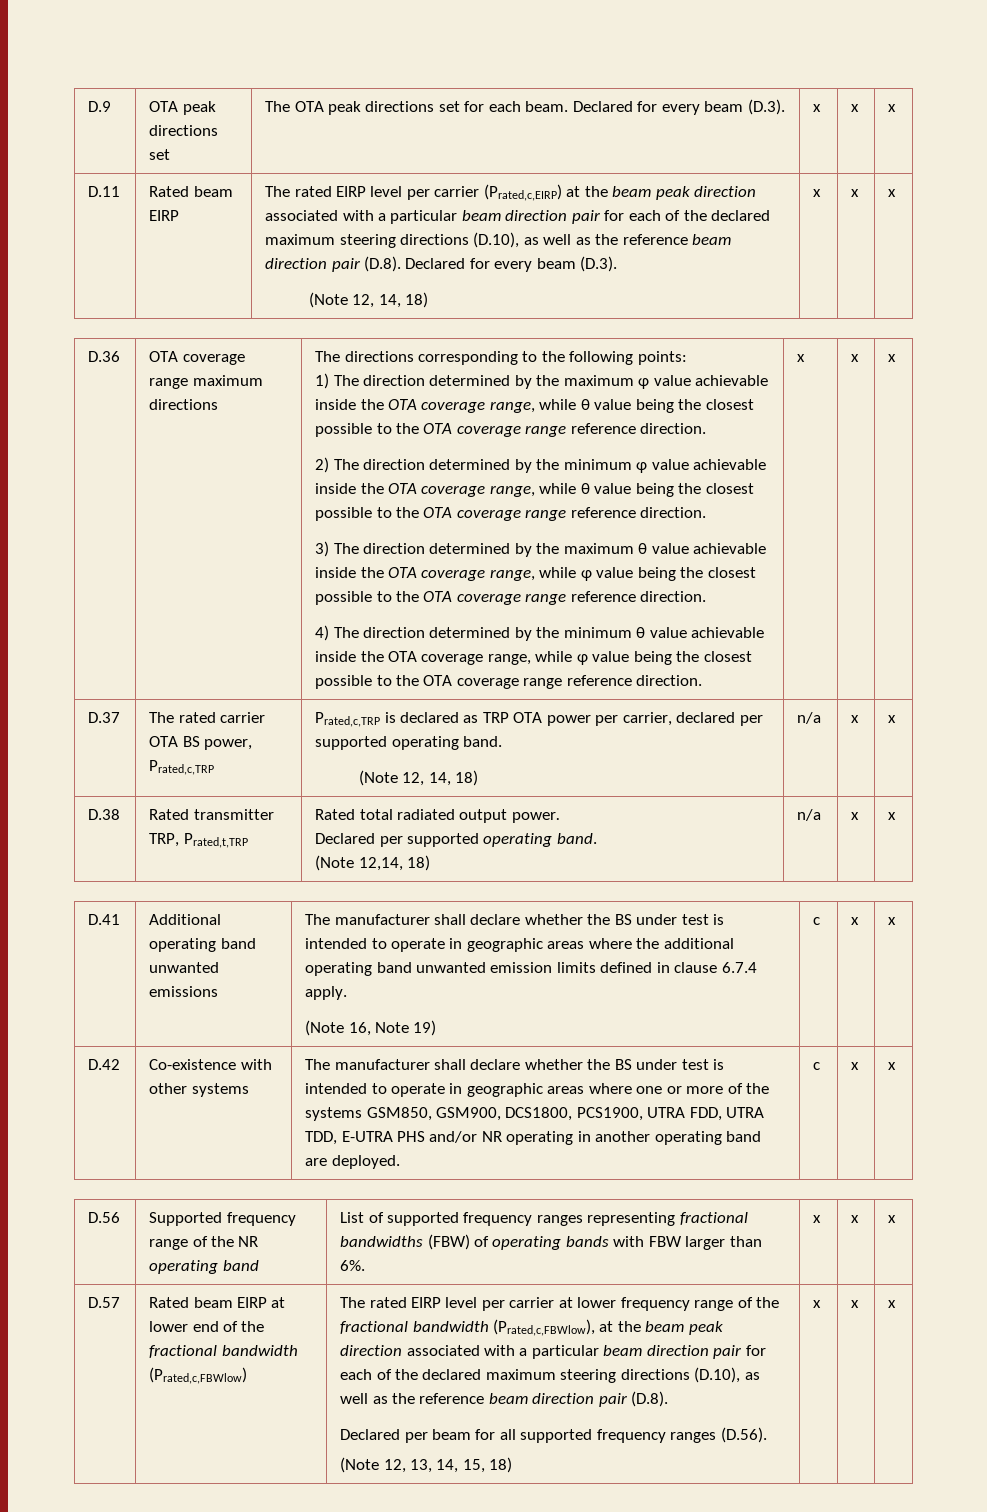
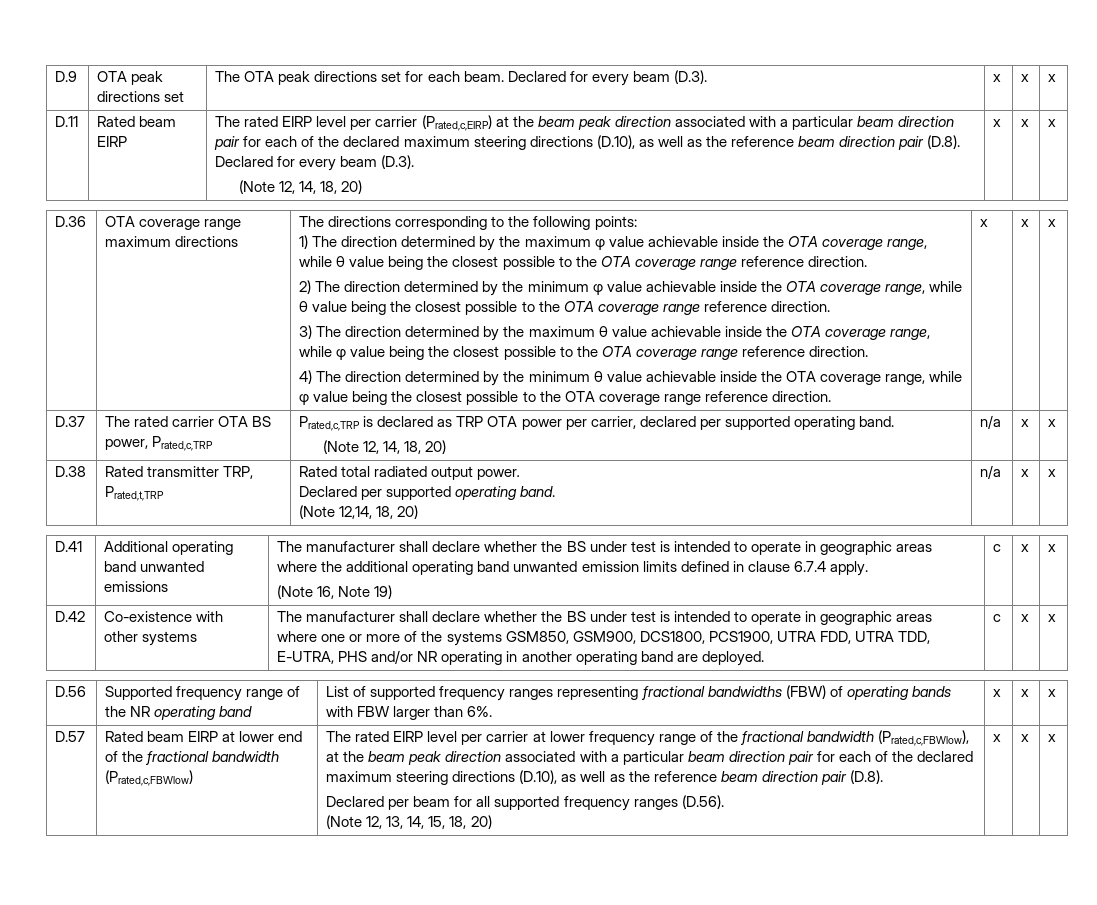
  The rated EIRP level per carrier (Prated,c,EIRP) at the beam peak direction associated with a particular beam direction pair for each of the declared maximum steering directions (D.10), as well as the reference beam direction pair (D.8). Declared for every beam (D.3).
- (Note 12, 14, 18)
+ (Note 12, 14, 18, 20)
  D.37 | The rated carrier OTA BS power, Prated,c,TRP | Prated,c,TRP is declared as TRP OTA power per carrier, declared per supported operating band.
- (Note 12, 14, 18) | n/a | x | x
+ (Note 12, 14, 18, 20) | n/a | x | x
  D.38 | Rated transmitter TRP, Prated,t,TRP | Rated total radiated output power.
  Declared per supported operating band.
- (Note 12,14, 18) | n/a | x | x
+ (Note 12,14, 18, 20) | n/a | x | x
- The manufacturer shall declare whether the BS under test is intended to operate in geographic areas where one or more of the systems GSM850, GSM900, DCS1800, PCS1900, UTRA FDD, UTRA TDD, E-UTRA PHS and/or NR operating in another operating band are deployed.
+ The manufacturer shall declare whether the BS under test is intended to operate in geographic areas where one or more of the systems GSM850, GSM900, DCS1800, PCS1900, UTRA FDD, UTRA TDD, E-UTRA, PHS and/or NR operating in another operating band are deployed.
- (Note 12, 13, 14, 15, 18)
+ (Note 12, 13, 14, 15, 18, 20)

